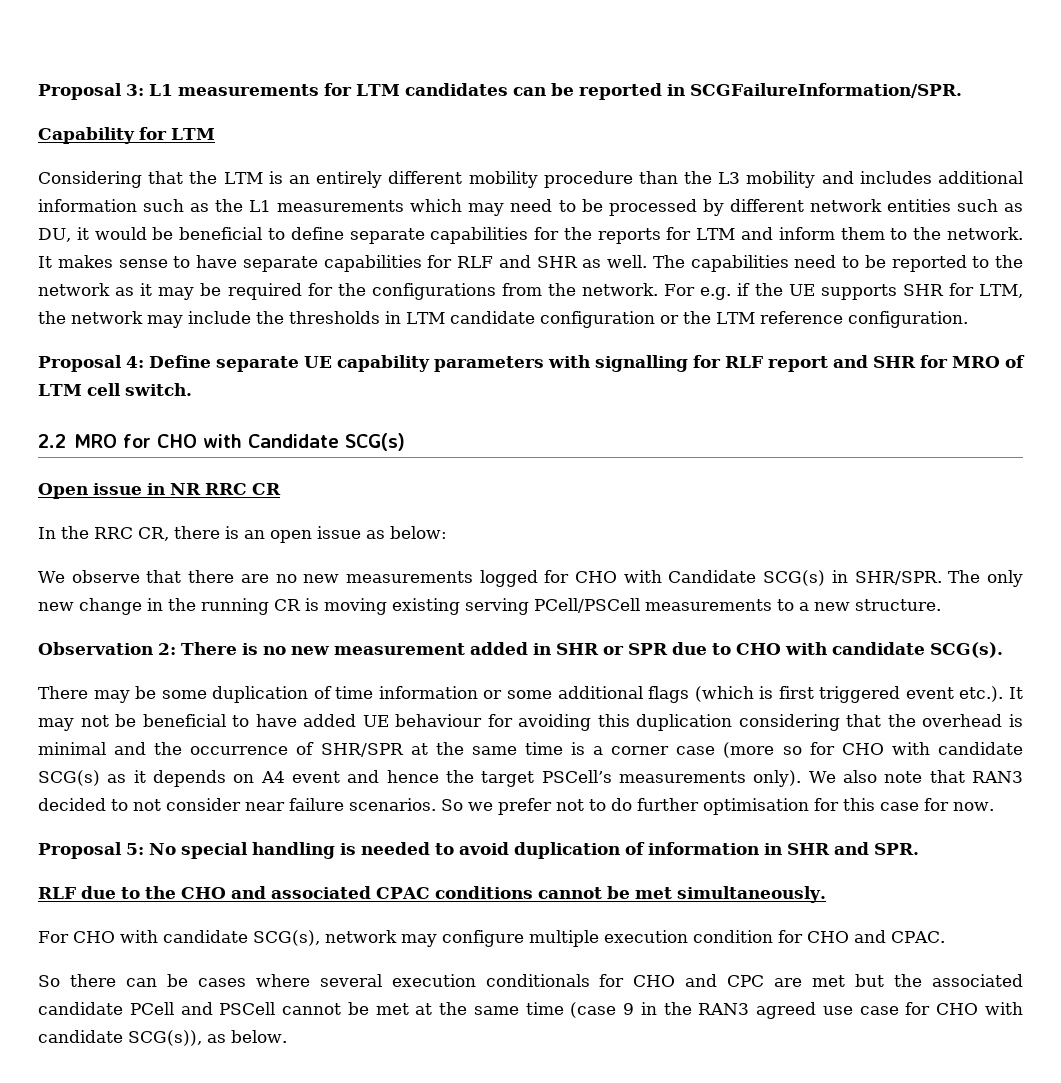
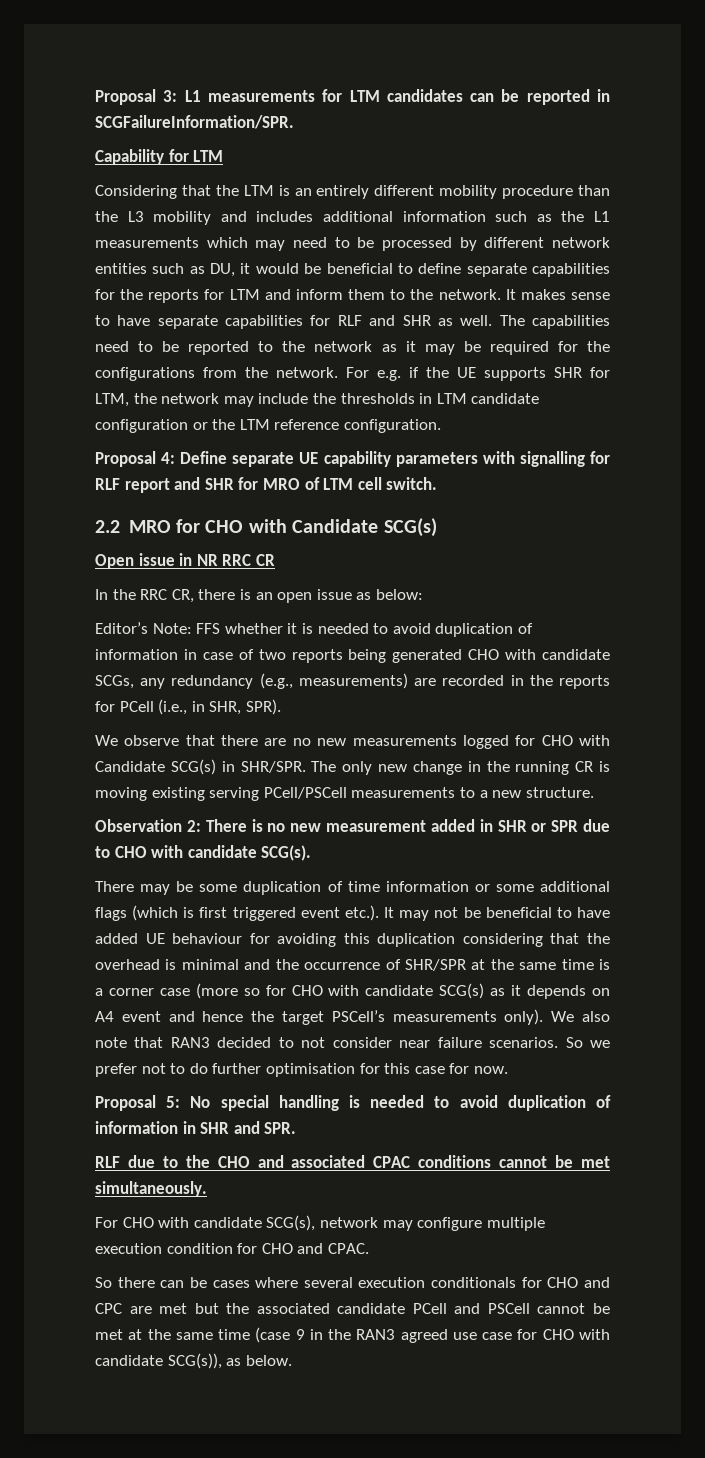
+ Editor’s Note: FFS whether it is needed to avoid duplication of information in case of two reports being generated CHO with candidate SCGs, any redundancy (e.g., measurements) are recorded in the reports for PCell (i.e., in SHR, SPR).

